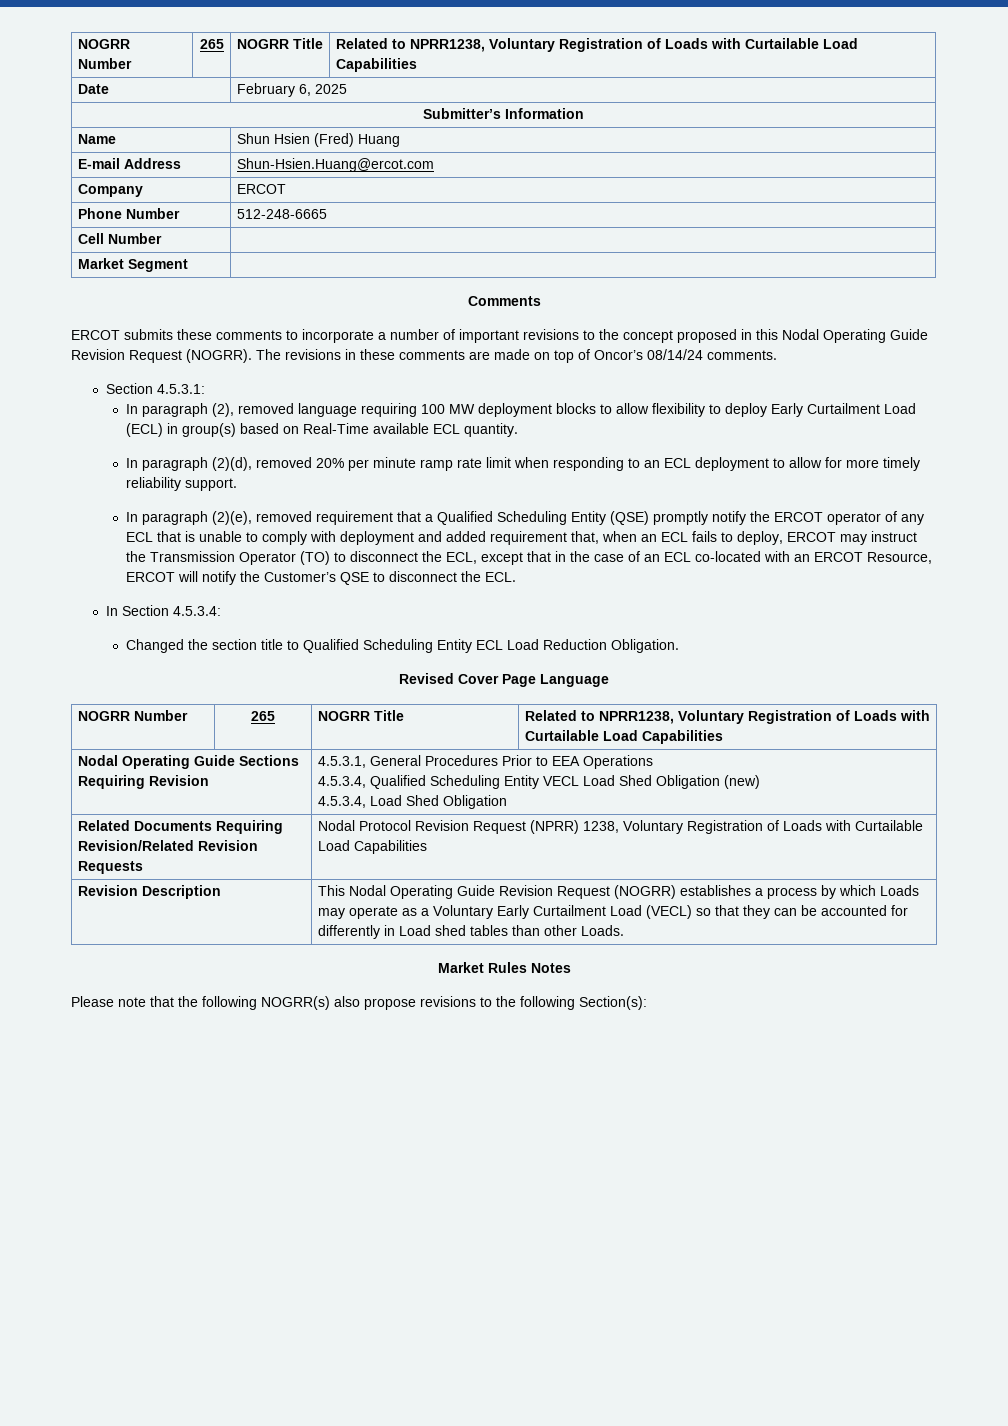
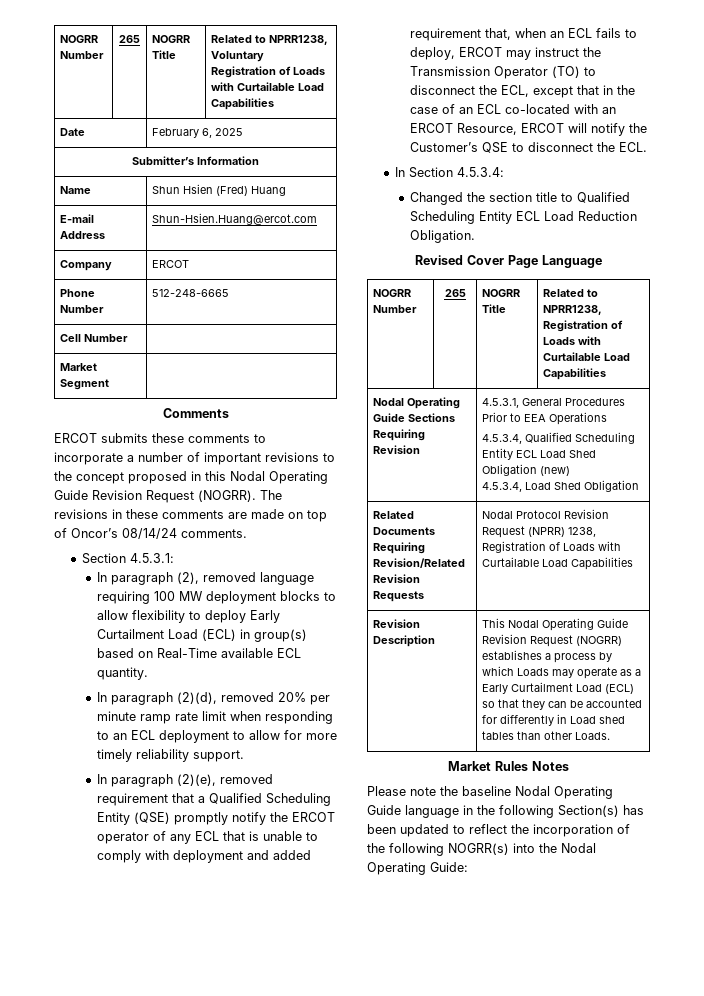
  Revised Cover Page Language
- NOGRR Number | 265 | NOGRR Title | Related to NPRR1238, Voluntary Registration of Loads with Curtailable Load Capabilities
+ NOGRR Number | 265 | NOGRR Title | Related to NPRR1238, Registration of Loads with Curtailable Load Capabilities
  Nodal Operating Guide Sections Requiring Revision | 4.5.3.1, General Procedures Prior to EEA Operations
- 4.5.3.4, Qualified Scheduling Entity VECL Load Shed Obligation (new)
+ 4.5.3.4, Qualified Scheduling Entity ECL Load Shed Obligation (new)
- Related Documents Requiring Revision/Related Revision Requests | Nodal Protocol Revision Request (NPRR) 1238, Voluntary Registration of Loads with Curtailable Load Capabilities
+ Related Documents Requiring Revision/Related Revision Requests | Nodal Protocol Revision Request (NPRR) 1238, Registration of Loads with Curtailable Load Capabilities
- Revision Description | This Nodal Operating Guide Revision Request (NOGRR) establishes a process by which Loads may operate as a Voluntary Early Curtailment Load (VECL) so that they can be accounted for differently in Load shed tables than other Loads.
+ Revision Description | This Nodal Operating Guide Revision Request (NOGRR) establishes a process by which Loads may operate as a Early Curtailment Load (ECL) so that they can be accounted for differently in Load shed tables than other Loads.
- Please note that the following NOGRR(s) also propose revisions to the following Section(s):
+ Please note the baseline Nodal Operating Guide language in the following Section(s) has been updated to reflect the incorporation of the following NOGRR(s) into the Nodal Operating Guide:

